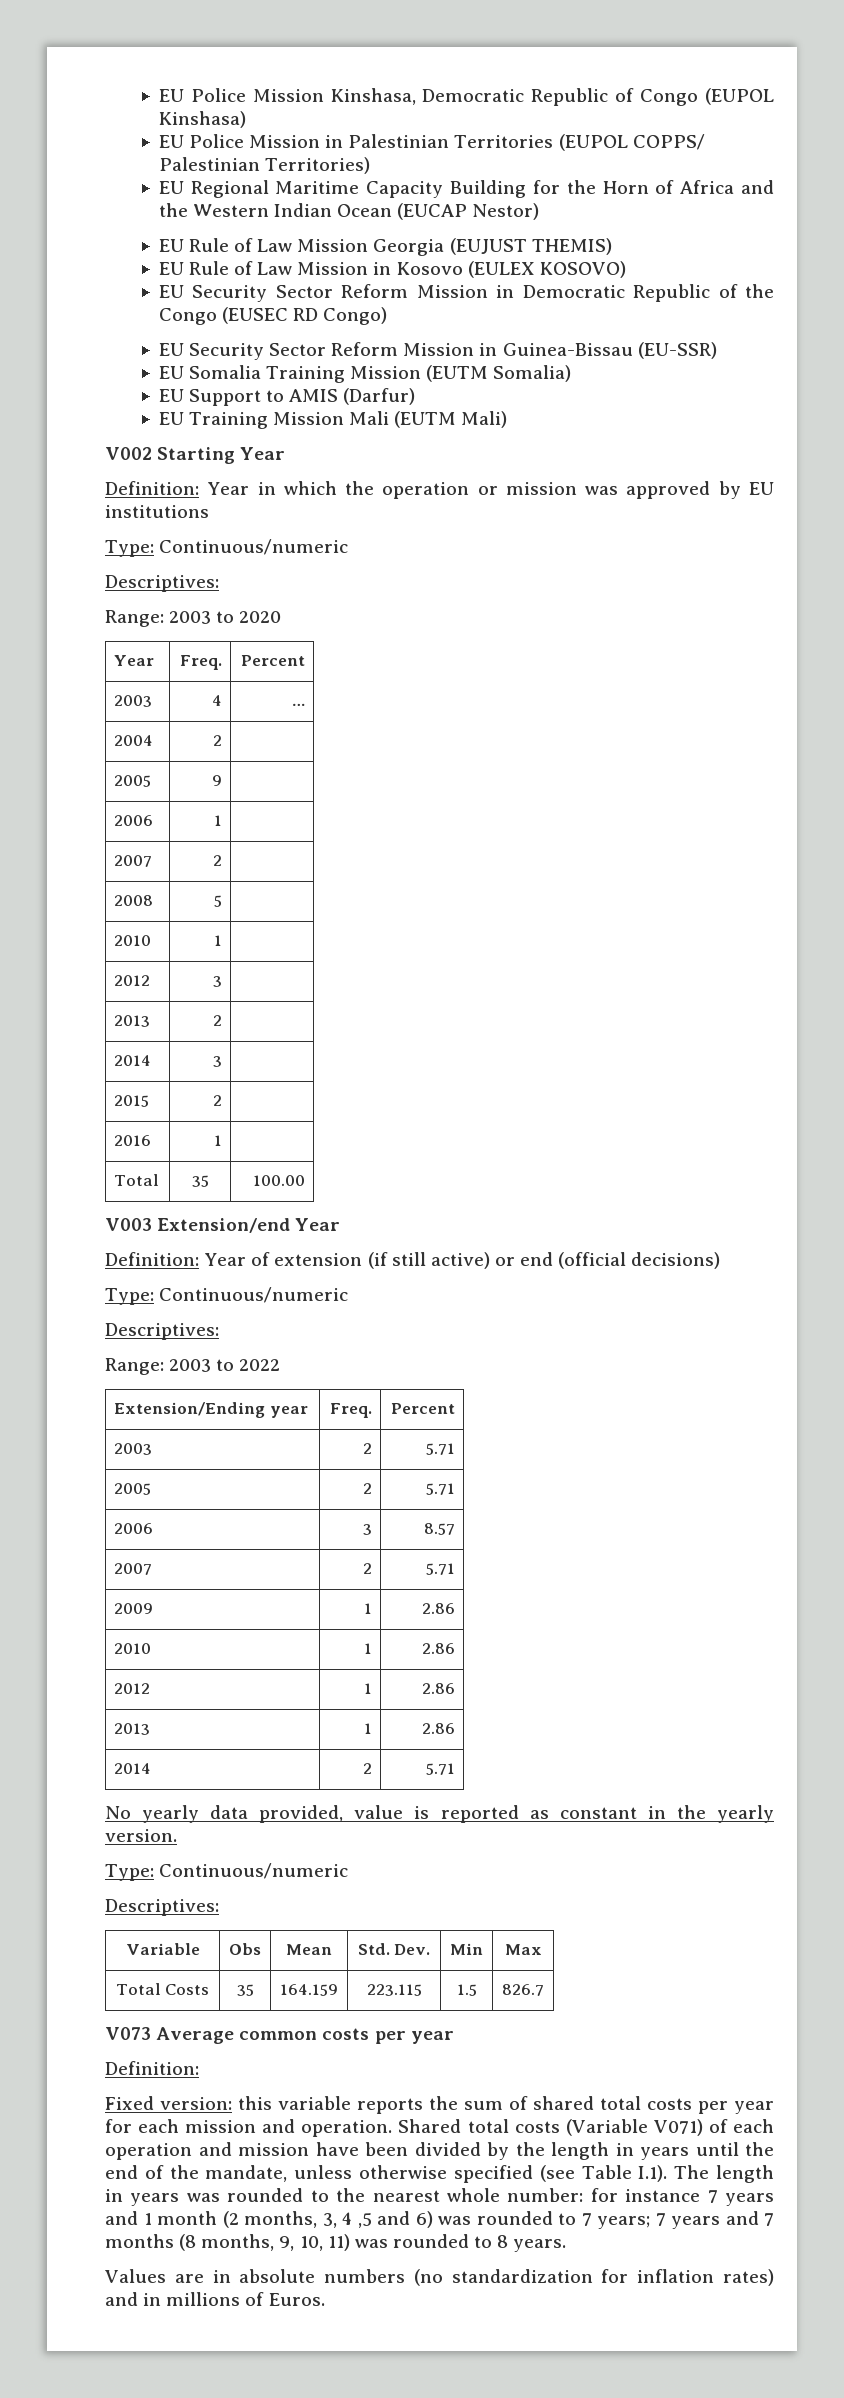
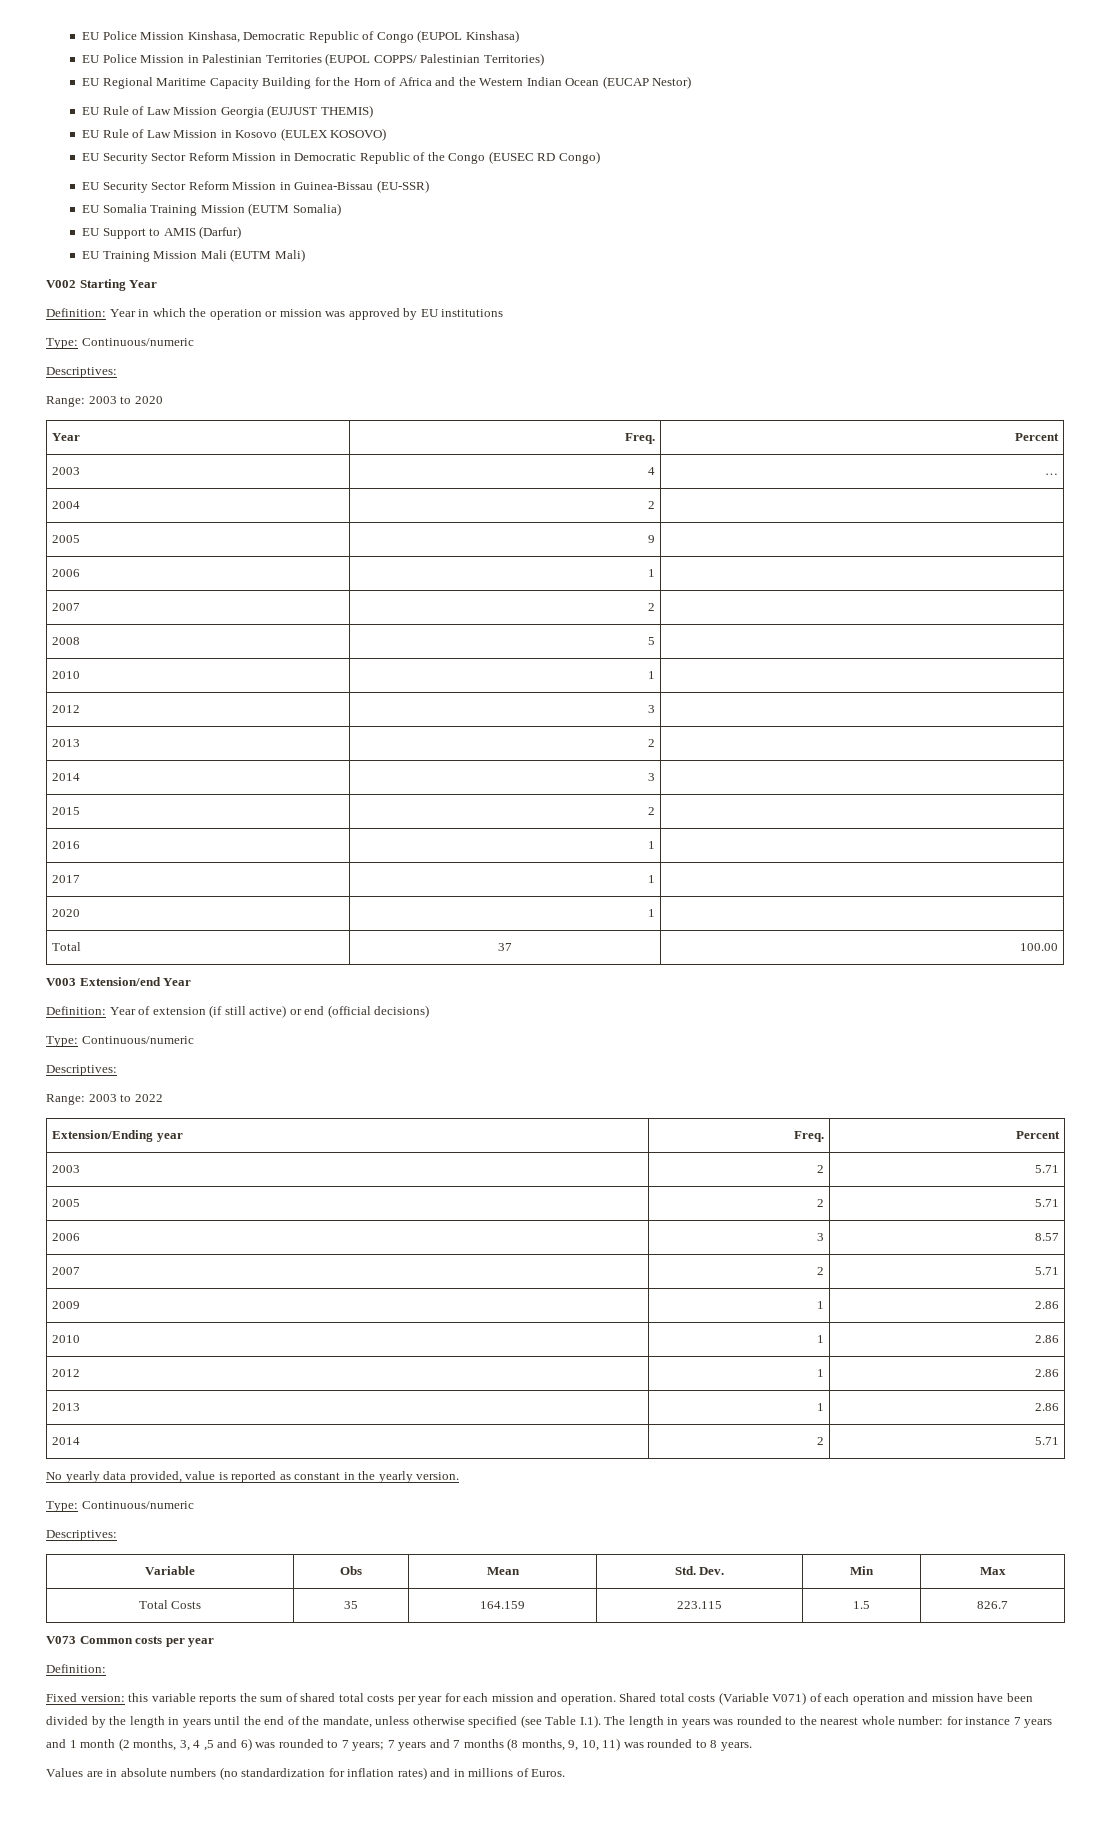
+ 2017 | 1 |
+ 2020 | 1 |
- Total | 35 | 100.00
+ Total | 37 | 100.00
- V073 Average common costs per year
+ V073 Common costs per year

